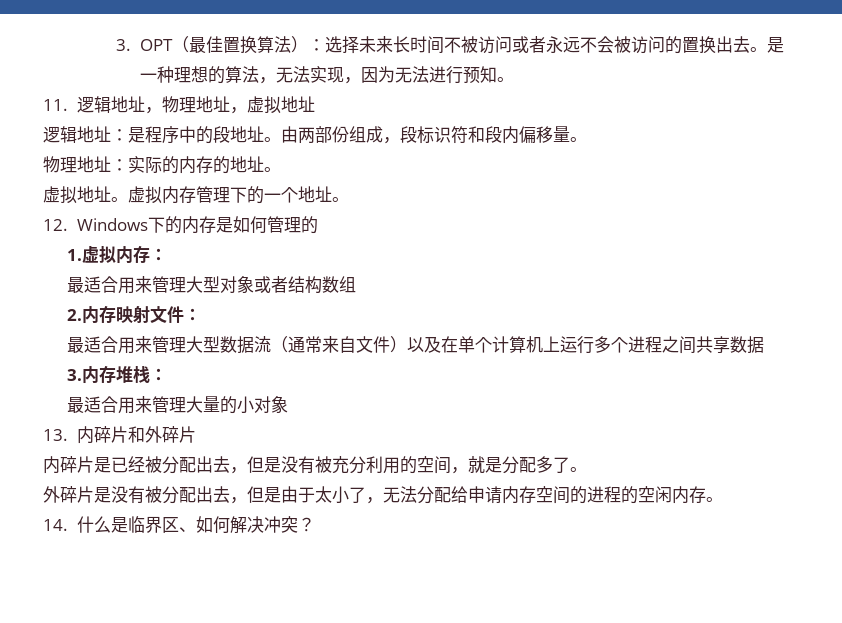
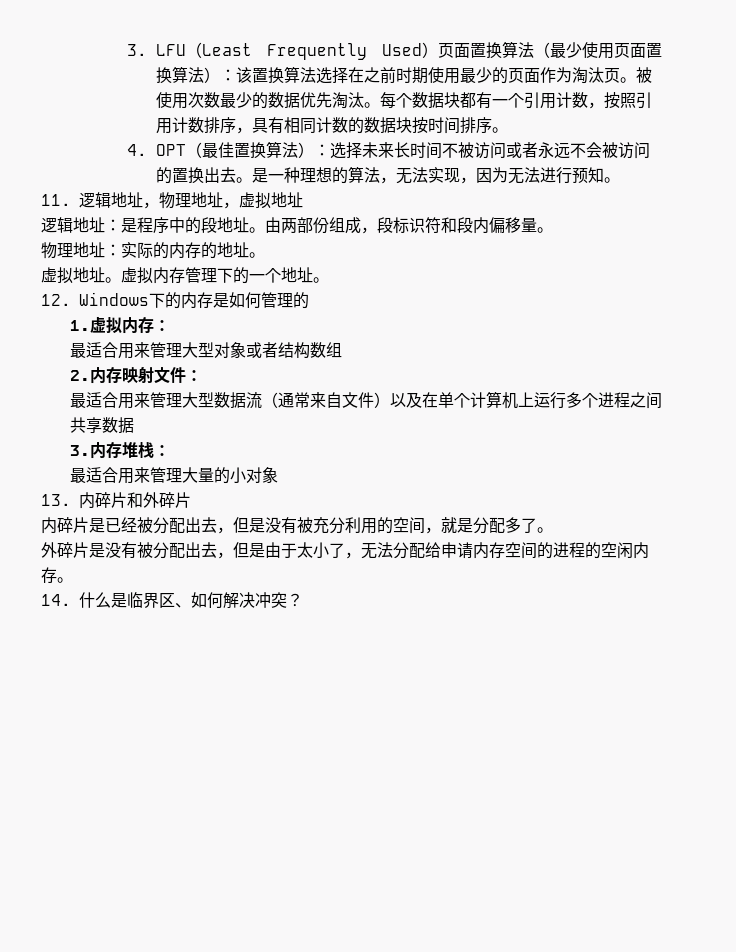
- 3. OPT（最佳置换算法）：选择未来长时间不被访问或者永远不会被访问的置换出去。
+ 3. LFU（Least Frequently Used）页面置换算法（最少使用页面置换算法）：该置换算法选择在之前时期使用最少的页面作为淘汰页。被使用次数最少的数据优先淘汰。每个数据块都有一个引用计数，按照引用计数排序，具有相同计数的数据块按时间排序。
+ 4. OPT（最佳置换算法）：选择未来长时间不被访问或者永远不会被访问的置换出去。

